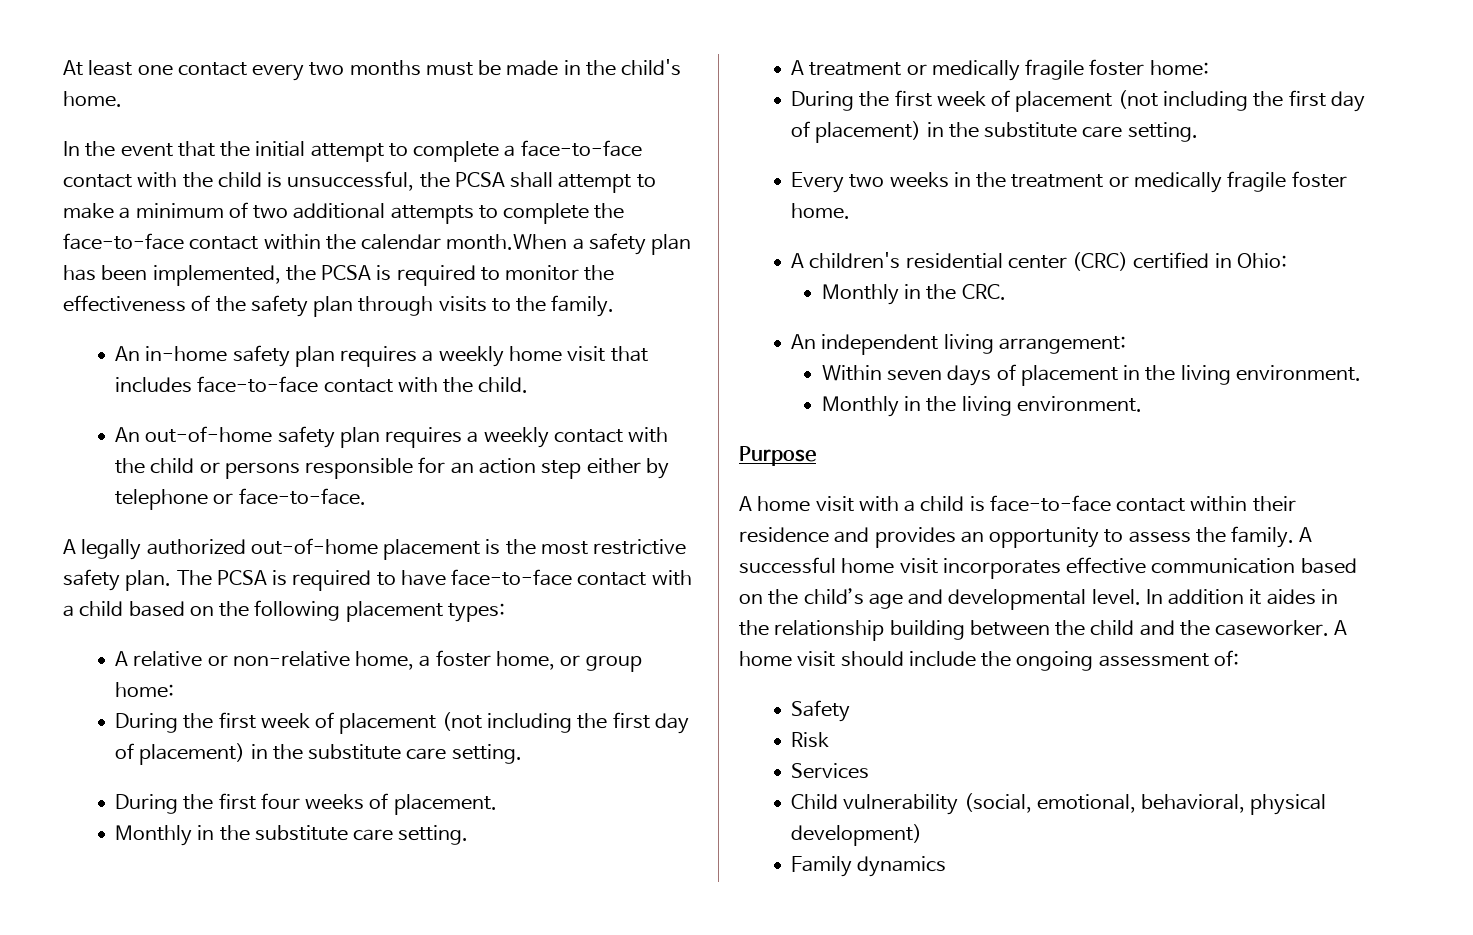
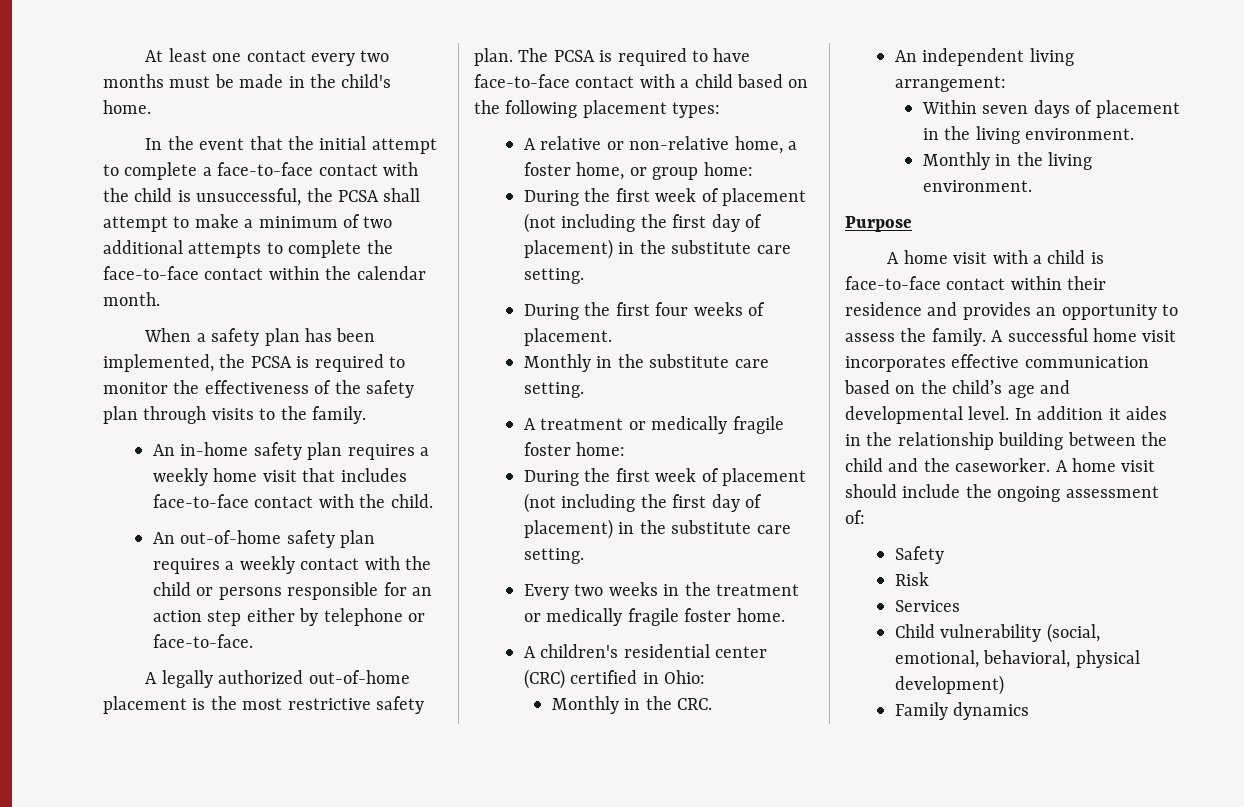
- In the event that the initial attempt to complete a face-to-face contact with the child is unsuccessful, the PCSA shall attempt to make a minimum of two additional attempts to complete the face-to-face contact within the calendar month.When a safety plan has been implemented, the PCSA is required to monitor the effectiveness of the safety plan through visits to the family.
+ In the event that the initial attempt to complete a face-to-face contact with the child is unsuccessful, the PCSA shall attempt to make a minimum of two additional attempts to complete the face-to-face contact within the calendar month.
+ When a safety plan has been implemented, the PCSA is required to monitor the effectiveness of the safety plan through visits to the family.

